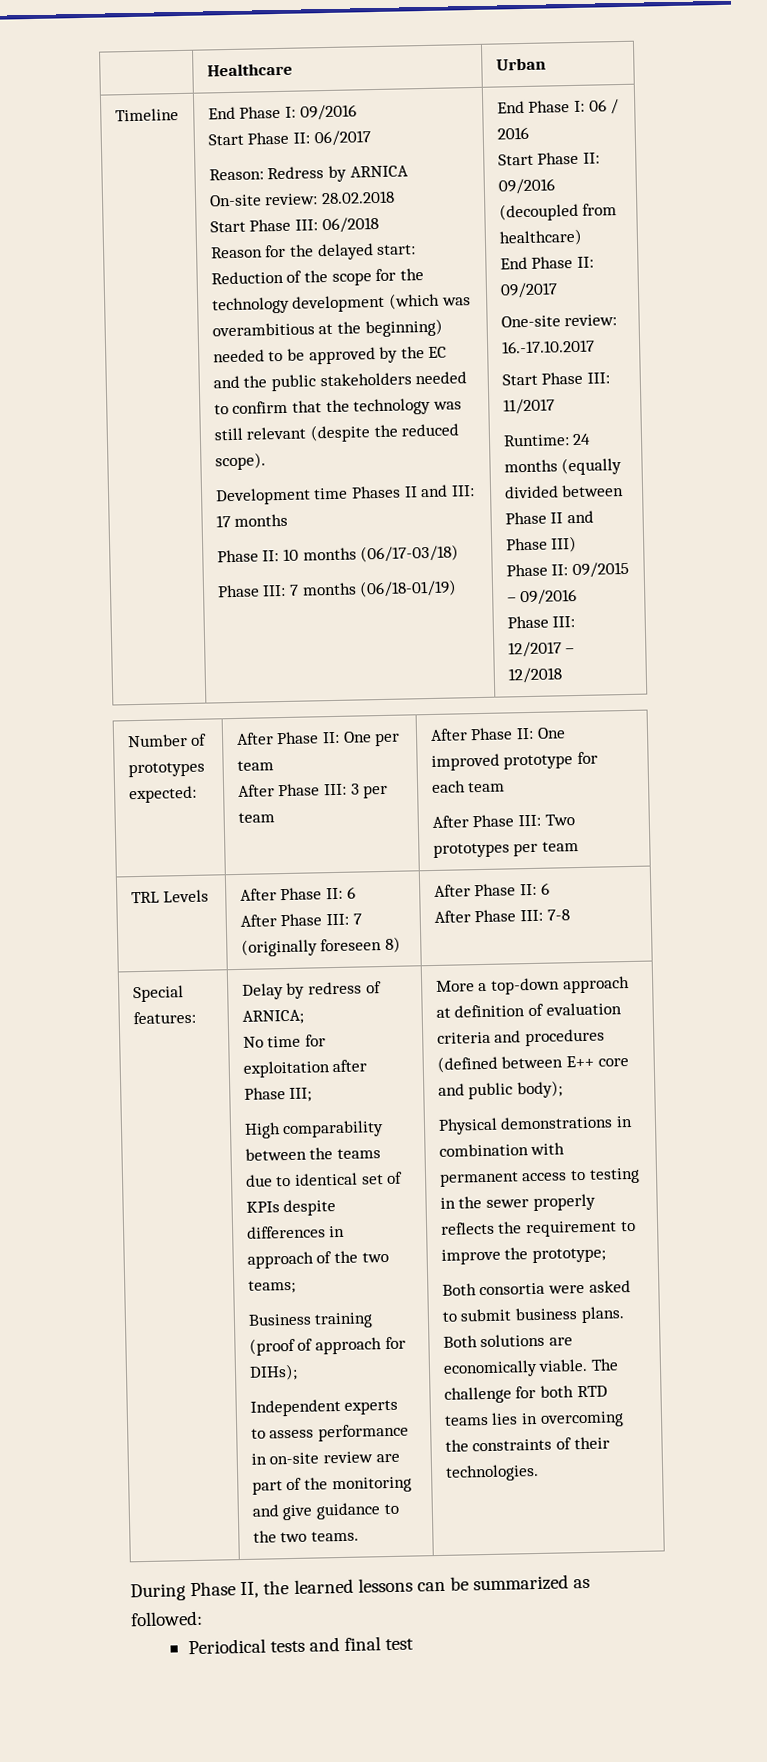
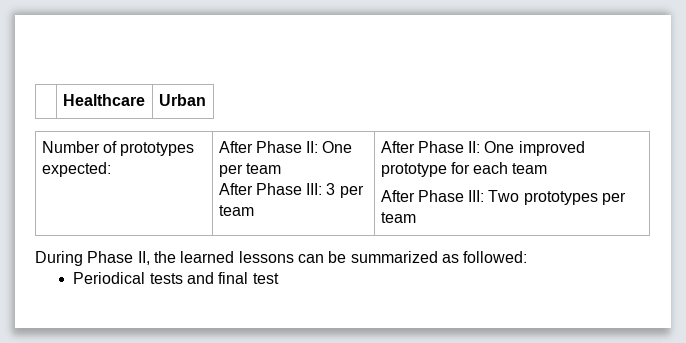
- Timeline | End Phase I: 09/2016
- Start Phase II: 06/2017
- Reason: Redress by ARNICA
- On-site review: 28.02.2018
- Start Phase III: 06/2018
- Reason for the delayed start: Reduction of the scope for the technology development (which was overambitious at the beginning) needed to be approved by the EC and the public stakeholders needed to confirm that the technology was still relevant (despite the reduced scope).
- Development time Phases II and III: 17 months
- Phase II: 10 months (06/17-03/18)
- Phase III: 7 months (06/18-01/19) | End Phase I: 06 / 2016
- Start Phase II: 09/2016 (decoupled from healthcare)
- End Phase II: 09/2017
- One-site review: 16.-17.10.2017
- Start Phase III: 11/2017
- Runtime: 24 months (equally divided between Phase II and Phase III)
- Phase II: 09/2015 – 09/2016
- Phase III: 12/2017 – 12/2018
- TRL Levels | After Phase II: 6
- After Phase III: 7 (originally foreseen 8) | After Phase II: 6
- After Phase III: 7-8
- Special features: | Delay by redress of ARNICA;
- No time for exploitation after Phase III;
- High comparability between the teams due to identical set of KPIs despite differences in approach of the two teams;
- Business training (proof of approach for DIHs);
- Independent experts to assess performance in on-site review are part of the monitoring and give guidance to the two teams. | More a top-down approach at definition of evaluation criteria and procedures (defined between E++ core and public body);
- Physical demonstrations in combination with permanent access to testing in the sewer properly reflects the requirement to improve the prototype;
- Both consortia were asked to submit business plans. Both solutions are economically viable. The challenge for both RTD teams lies in overcoming the constraints of their technologies.

